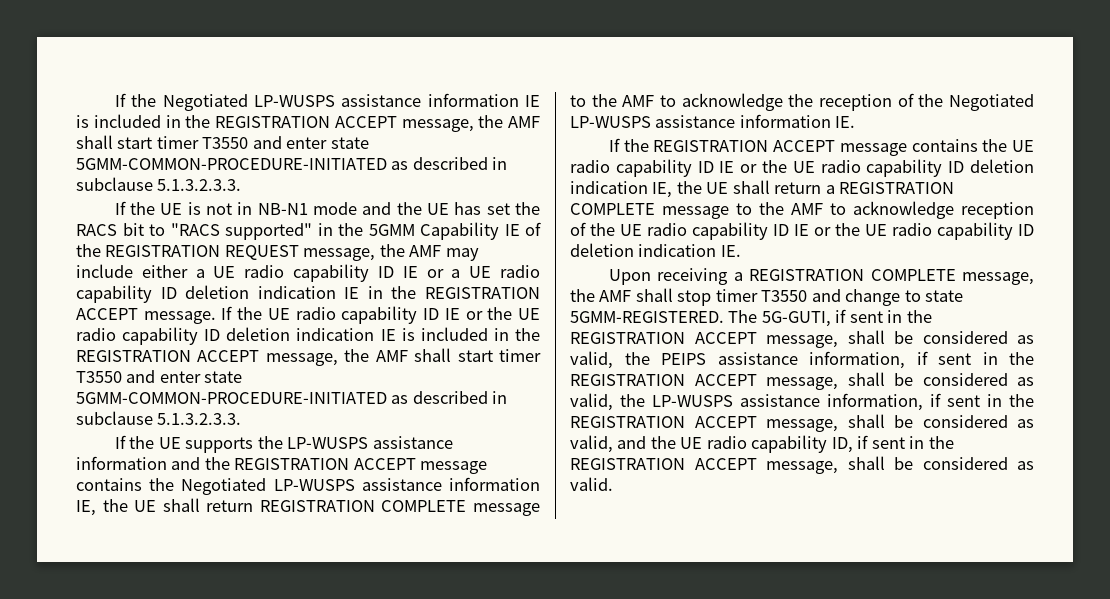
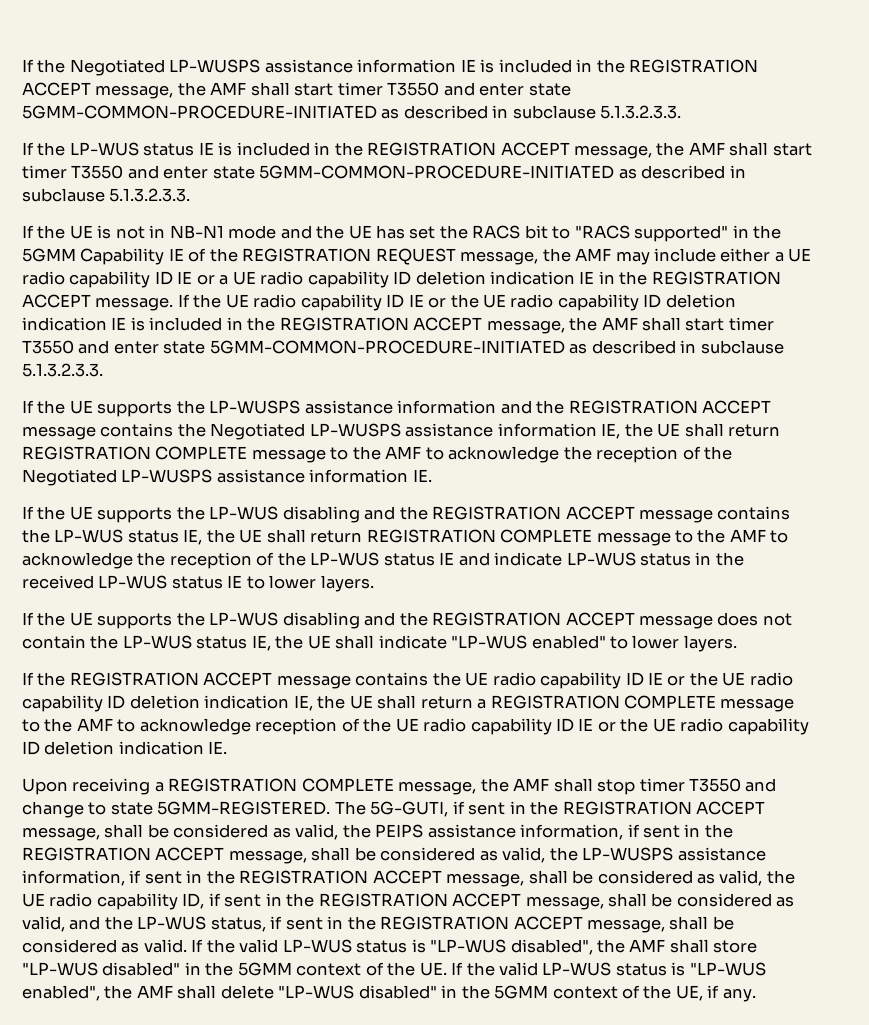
+ If the LP-WUS status IE is included in the REGISTRATION ACCEPT message, the AMF shall start timer T3550 and enter state 5GMM-COMMON-PROCEDURE-INITIATED as described in subclause 5.1.3.2.3.3.
+ If the UE supports the LP-WUS disabling and the REGISTRATION ACCEPT message contains the LP-WUS status IE, the UE shall return REGISTRATION COMPLETE message to the AMF to acknowledge the reception of the LP-WUS status IE and indicate LP-WUS status in the received LP-WUS status IE to lower layers.
+ If the UE supports the LP-WUS disabling and the REGISTRATION ACCEPT message does not contain the LP-WUS status IE, the UE shall indicate "LP-WUS enabled" to lower layers.
- The 5G-GUTI, if sent in the REGISTRATION ACCEPT message, shall be considered as valid, the PEIPS assistance information, if sent in the REGISTRATION ACCEPT message, shall be considered as valid, the LP-WUSPS assistance information, if sent in the REGISTRATION ACCEPT message, shall be considered as valid, and the UE radio capability ID, if sent in the REGISTRATION ACCEPT message, shall be considered as valid.
+ The 5G-GUTI, if sent in the REGISTRATION ACCEPT message, shall be considered as valid, the PEIPS assistance information, if sent in the REGISTRATION ACCEPT message, shall be considered as valid, the LP-WUSPS assistance information, if sent in the REGISTRATION ACCEPT message, shall be considered as valid, the UE radio capability ID, if sent in the REGISTRATION ACCEPT message, shall be considered as valid, and the LP-WUS status, if sent in the REGISTRATION ACCEPT message, shall be considered as valid. If the valid LP-WUS status is "LP-WUS disabled", the AMF shall store "LP-WUS disabled" in the 5GMM context of the UE. If the valid LP-WUS status is "LP-WUS enabled", the AMF shall delete "LP-WUS disabled" in the 5GMM context of the UE, if any.

